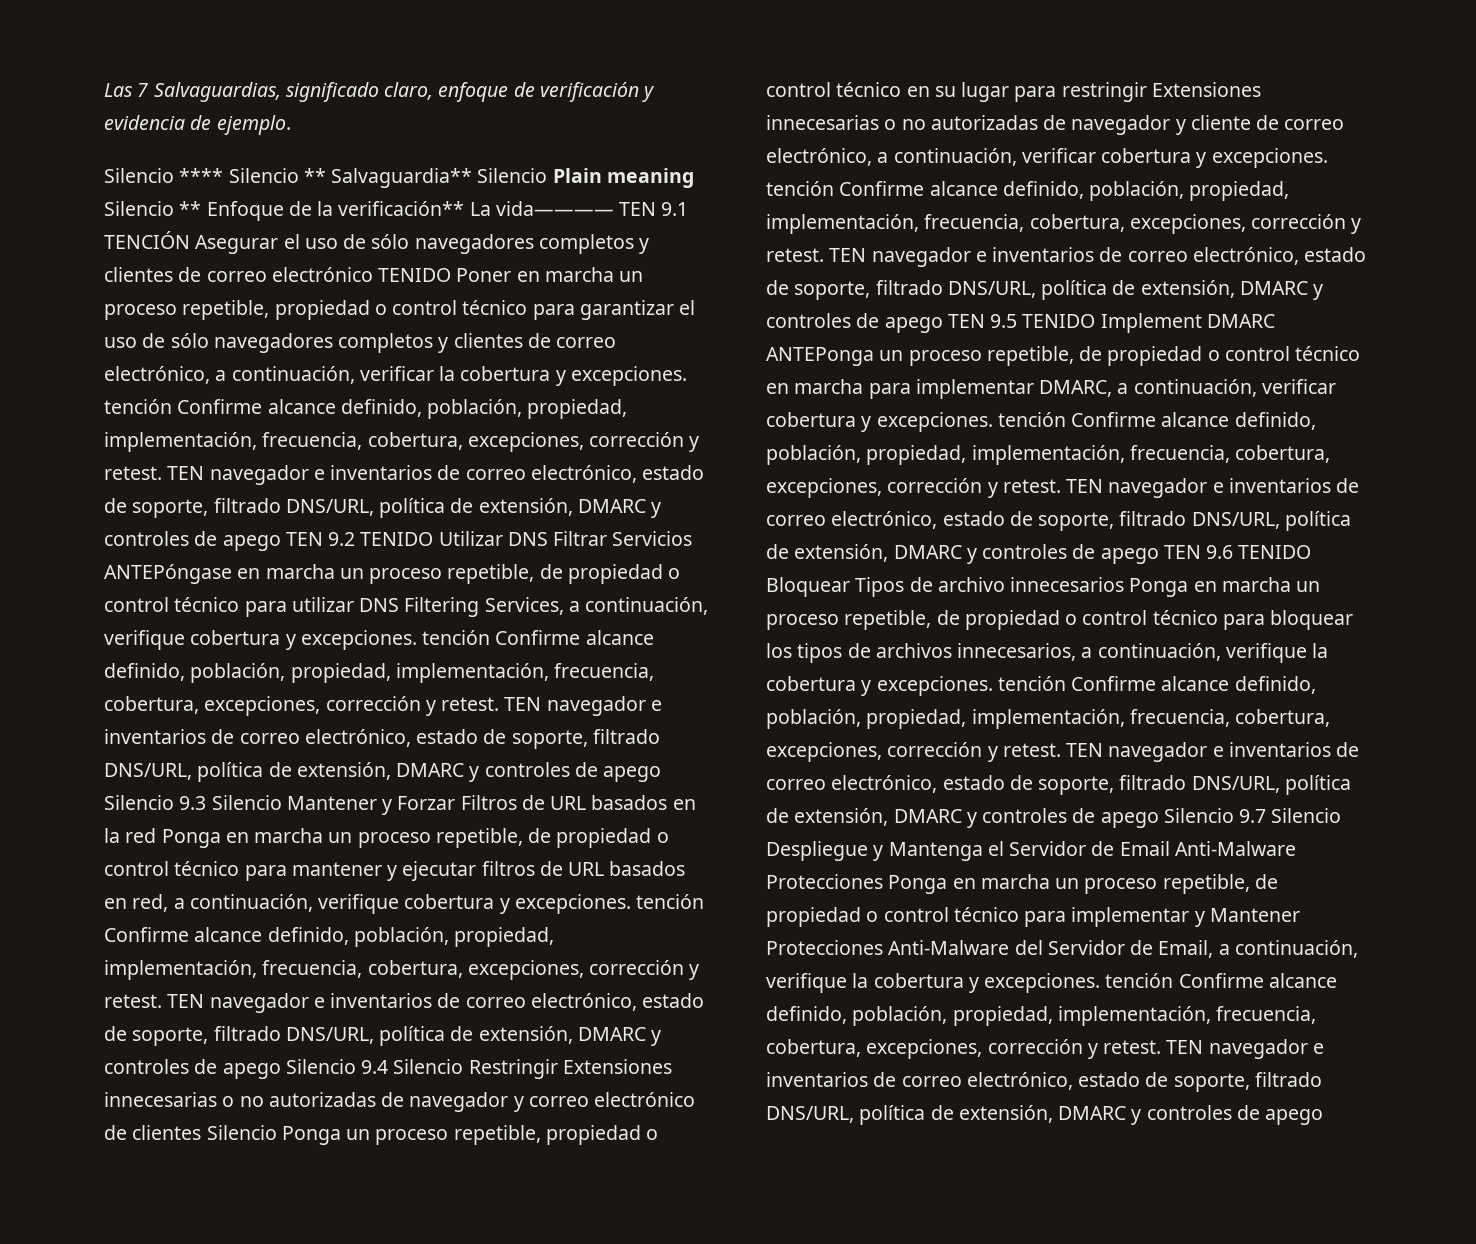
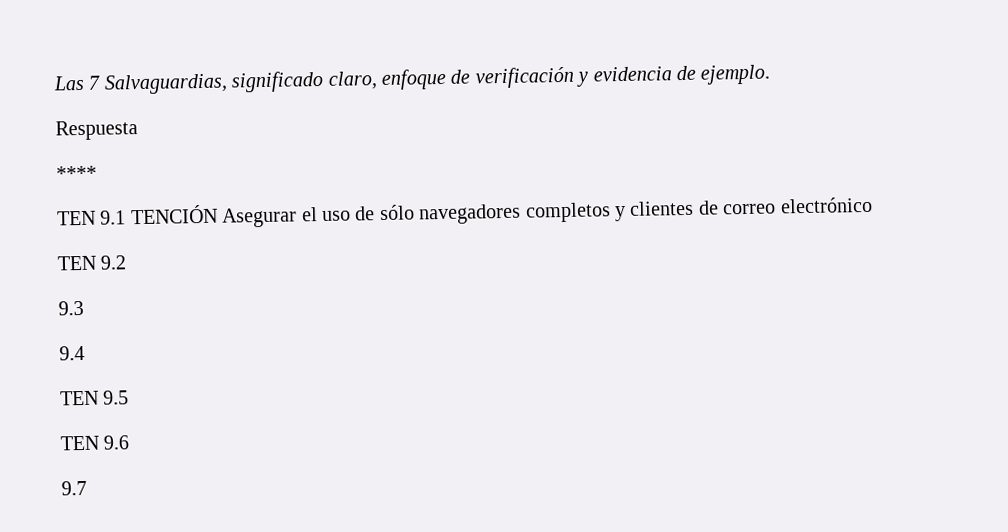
- Silencio **** Silencio ** Salvaguardia** Silencio Plain meaning Silencio ** Enfoque de la verificación** La vida———— TEN 9.1 TENCIÓN Asegurar el uso de sólo navegadores completos y clientes de correo electrónico TENIDO Poner en marcha un proceso repetible, propiedad o control técnico para garantizar el uso de sólo navegadores completos y clientes de correo electrónico, a continuación, verificar la cobertura y excepciones. tención Confirme alcance definido, población, propiedad, implementación, frecuencia, cobertura, excepciones, corrección y retest. TEN navegador e inventarios de correo electrónico, estado de soporte, filtrado DNS/URL, política de extensión, DMARC y controles de apego TEN 9.2 TENIDO Utilizar DNS Filtrar Servicios ANTEPóngase en marcha un proceso repetible, de propiedad o control técnico para utilizar DNS Filtering Services, a continuación, verifique cobertura y excepciones. tención Confirme alcance definido, población, propiedad, implementación, frecuencia, cobertura, excepciones, corrección y retest. TEN navegador e inventarios de correo electrónico, estado de soporte, filtrado DNS/URL, política de extensión, DMARC y controles de apego Silencio 9.3 Silencio Mantener y Forzar Filtros de URL basados en la red Ponga en marcha un proceso repetible, de propiedad o control técnico para mantener y ejecutar filtros de URL basados en red, a continuación, verifique cobertura y excepciones. tención Confirme alcance definido, población, propiedad, implementación, frecuencia, cobertura, excepciones, corrección y retest. TEN navegador e inventarios de correo electrónico, estado de soporte, filtrado DNS/URL, política de extensión, DMARC y controles de apego Silencio 9.4 Silencio Restringir Extensiones innecesarias o no autorizadas de navegador y correo electrónico de clientes Silencio Ponga un proceso repetible, propiedad o control técnico en su lugar para restringir Extensiones innecesarias o no autorizadas de navegador y cliente de correo electrónico, a continuación, verificar cobertura y excepciones. tención Confirme alcance definido, población, propiedad, implementación, frecuencia, cobertura, excepciones, corrección y retest. TEN navegador e inventarios de correo electrónico, estado de soporte, filtrado DNS/URL, política de extensión, DMARC y controles de apego TEN 9.5 TENIDO Implement DMARC ANTEPonga un proceso repetible, de propiedad o control técnico en marcha para implementar DMARC, a continuación, verificar cobertura y excepciones. tención Confirme alcance definido, población, propiedad, implementación, frecuencia, cobertura, excepciones, corrección y retest. TEN navegador e inventarios de correo electrónico, estado de soporte, filtrado DNS/URL, política de extensión, DMARC y controles de apego TEN 9.6 TENIDO Bloquear Tipos de archivo innecesarios Ponga en marcha un proceso repetible, de propiedad o control técnico para bloquear los tipos de archivos innecesarios, a continuación, verifique la cobertura y excepciones. tención Confirme alcance definido, población, propiedad, implementación, frecuencia, cobertura, excepciones, corrección y retest. TEN navegador e inventarios de correo electrónico, estado de soporte, filtrado DNS/URL, política de extensión, DMARC y controles de apego Silencio 9.7 Silencio Despliegue y Mantenga el Servidor de Email Anti-Malware Protecciones Ponga en marcha un proceso repetible, de propiedad o control técnico para implementar y Mantener Protecciones Anti-Malware del Servidor de Email, a continuación, verifique la cobertura y excepciones. tención Confirme alcance definido, población, propiedad, implementación, frecuencia, cobertura, excepciones, corrección y retest. TEN navegador e inventarios de correo electrónico, estado de soporte, filtrado DNS/URL, política de extensión, DMARC y controles de apego
+ Respuesta
+ ****
+ TEN 9.1 TENCIÓN Asegurar el uso de sólo navegadores completos y clientes de correo electrónico
+ TEN 9.2
+ 9.3
+ 9.4
+ TEN 9.5
+ TEN 9.6
+ 9.7

